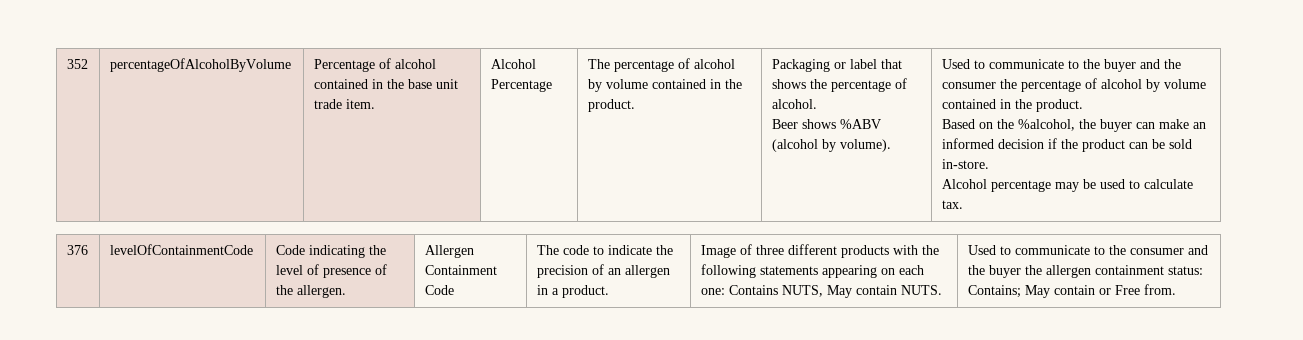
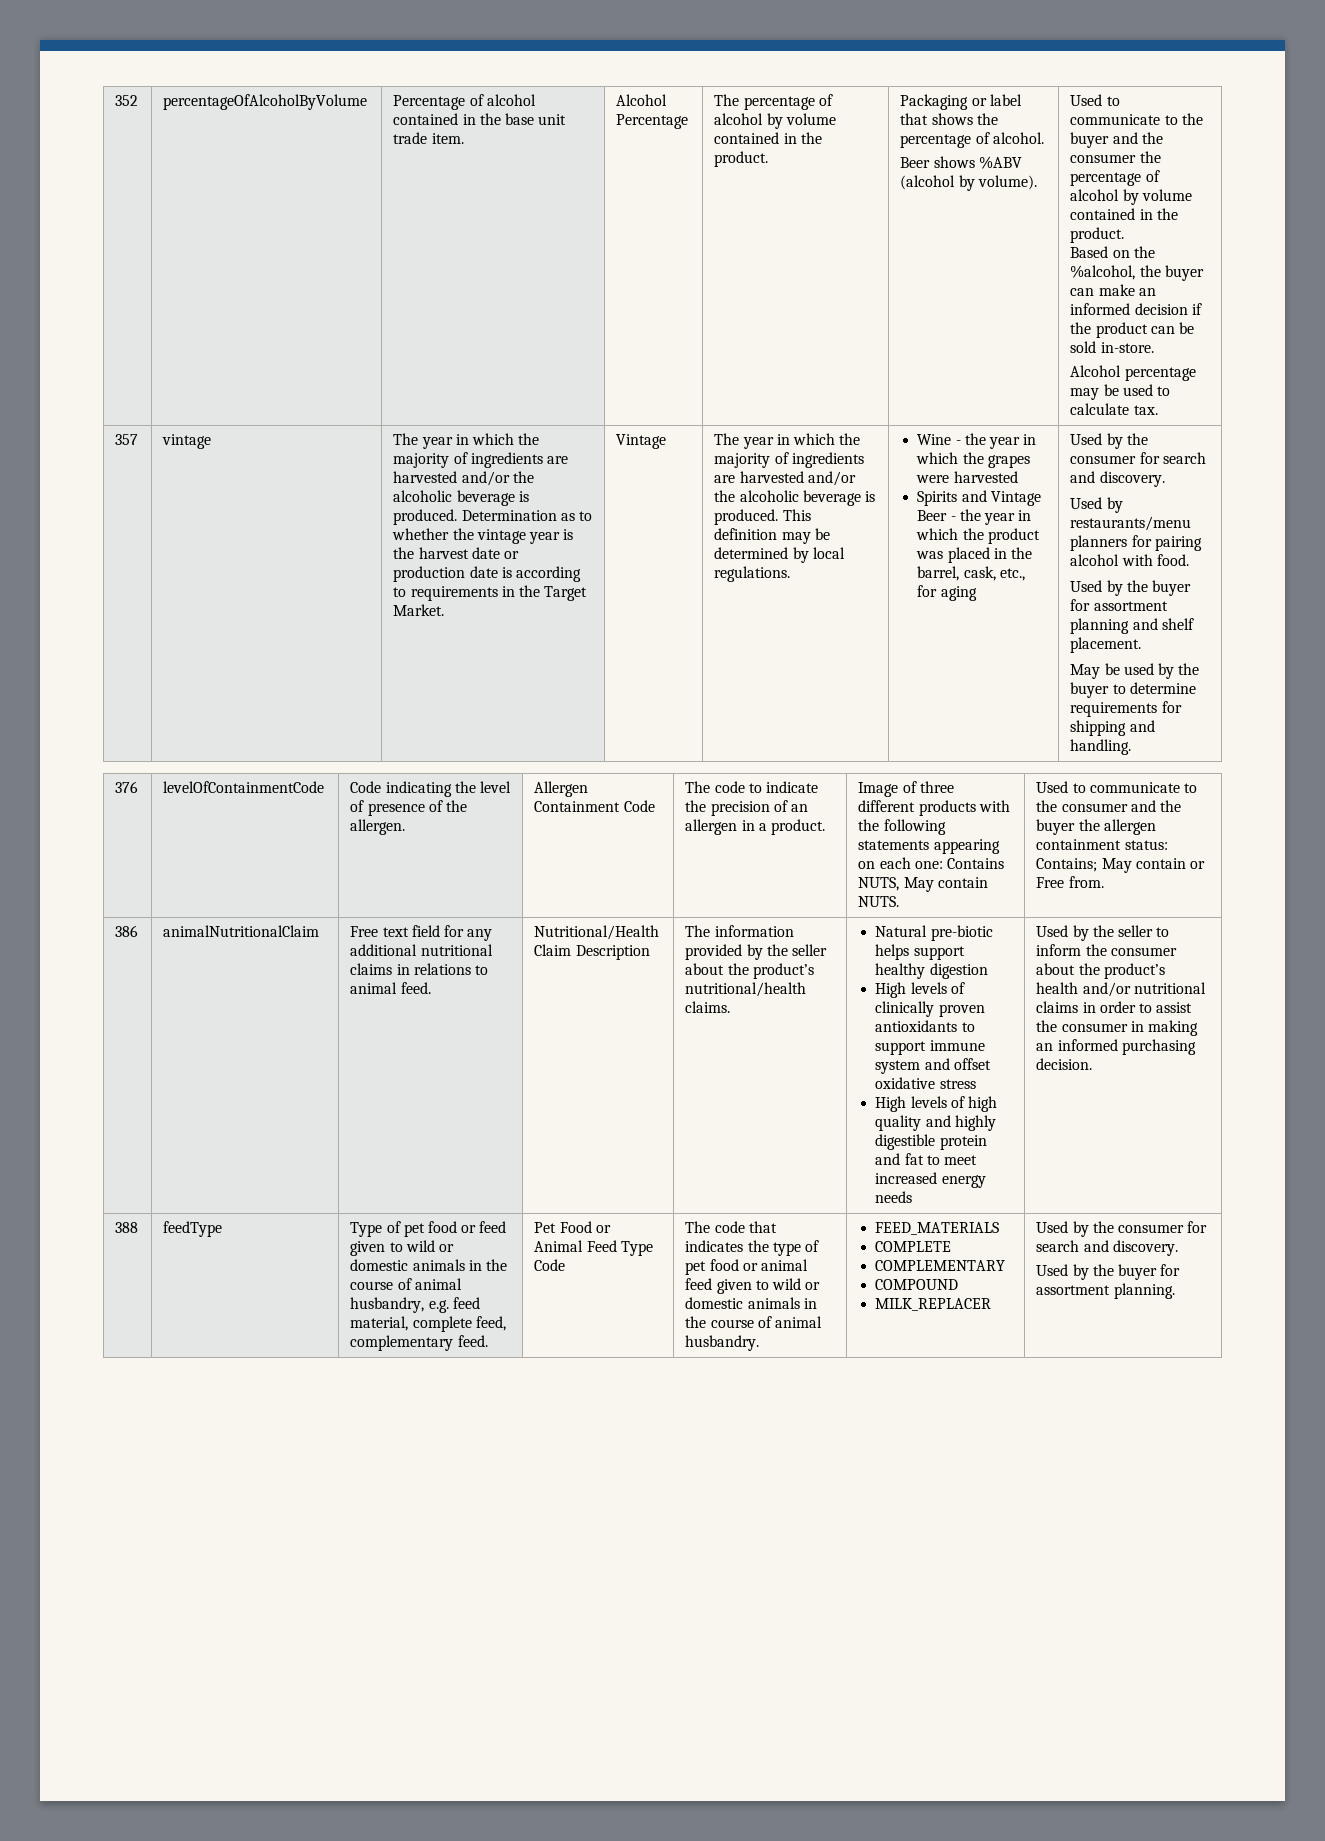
+ 357 | vintage | The year in which the majority of ingredients are harvested and/or the alcoholic beverage is produced. Determination as to whether the vintage year is the harvest date or production date is according to requirements in the Target Market. | Vintage | The year in which the majority of ingredients are harvested and/or the alcoholic beverage is produced. This definition may be determined by local regulations. | Wine - the year in which the grapes were harvested
+ Spirits and Vintage Beer - the year in which the product was placed in the barrel, cask, etc., for aging | Used by the consumer for search and discovery.
+ Used by restaurants/menu planners for pairing alcohol with food.
+ Used by the buyer for assortment planning and shelf placement.
+ May be used by the buyer to determine requirements for shipping and handling.
+ 386 | animalNutritionalClaim | Free text field for any additional nutritional claims in relations to animal feed. | Nutritional/Health Claim Description | The information provided by the seller about the product’s nutritional/health claims. | Natural pre-biotic helps support healthy digestion
+ High levels of clinically proven antioxidants to support immune system and offset oxidative stress
+ High levels of high quality and highly digestible protein and fat to meet increased energy needs | Used by the seller to inform the consumer about the product’s health and/or nutritional claims in order to assist the consumer in making an informed purchasing decision.
+ 388 | feedType | Type of pet food or feed given to wild or domestic animals in the course of animal husbandry, e.g. feed material, complete feed, complementary feed. | Pet Food or Animal Feed Type Code | The code that indicates the type of pet food or animal feed given to wild or domestic animals in the course of animal husbandry. | FEED_MATERIALS
+ COMPLETE
+ COMPLEMENTARY
+ COMPOUND
+ MILK_REPLACER | Used by the consumer for search and discovery.
+ Used by the buyer for assortment planning.

